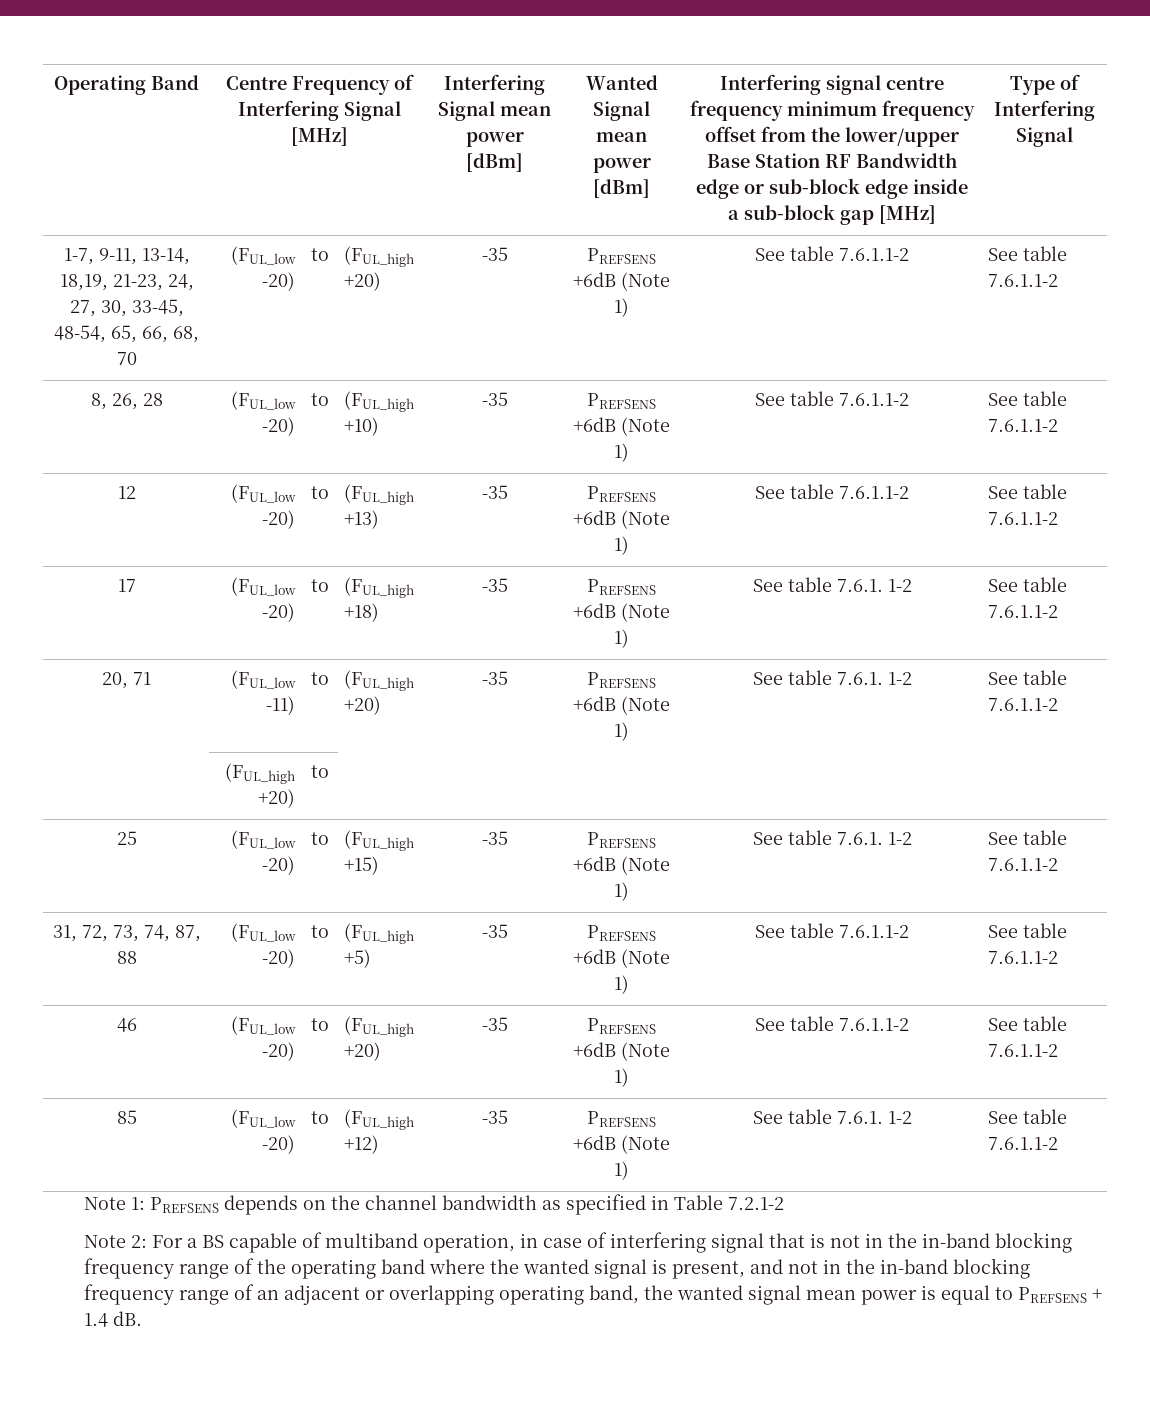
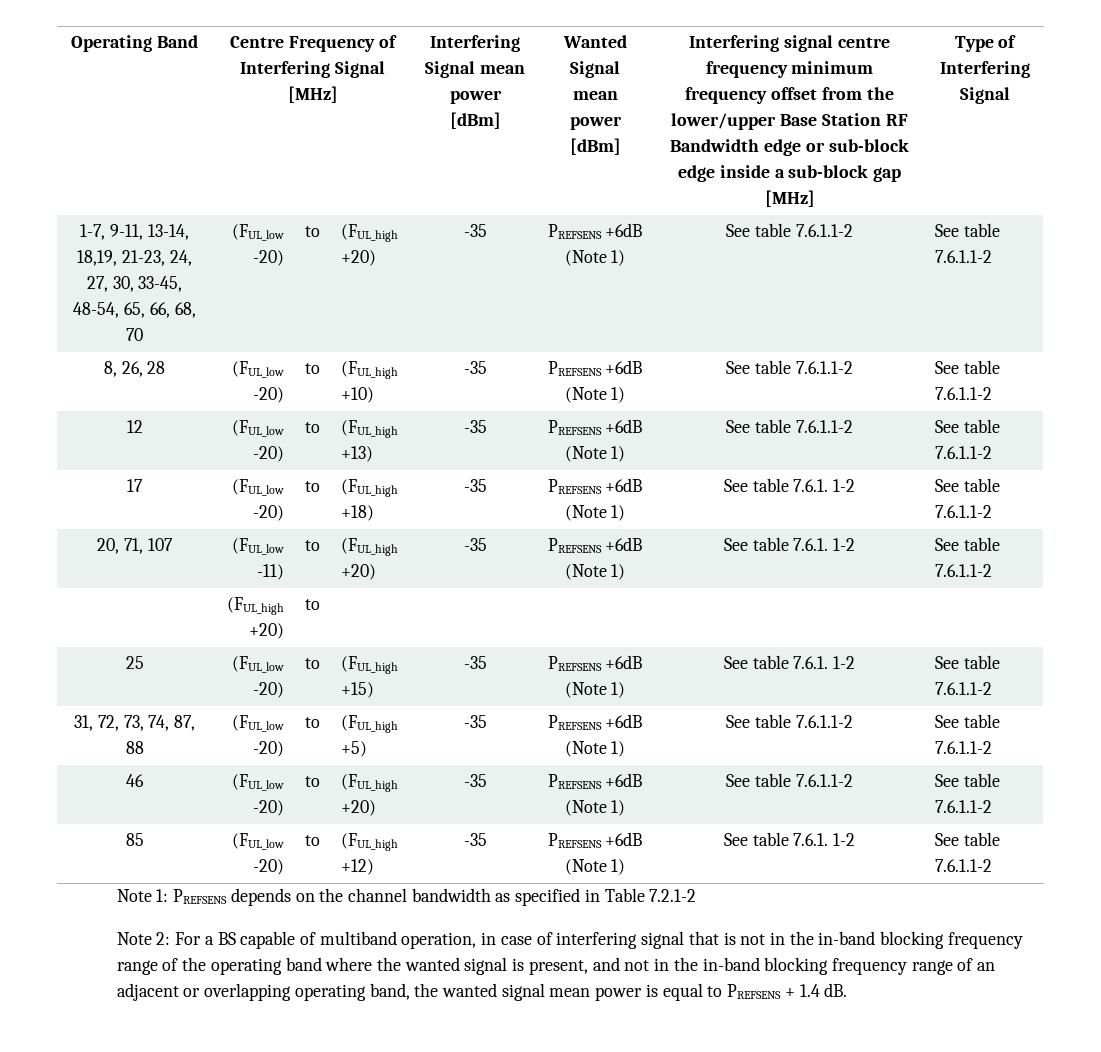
- 20, 71 | (FUL_low -11) | to | (FUL_high +20) | -35 | PREFSENS +6dB (Note 1) | See table 7.6.1. 1-2 | See table 7.6.1.1-2
+ 20, 71, 107 | (FUL_low -11) | to | (FUL_high +20) | -35 | PREFSENS +6dB (Note 1) | See table 7.6.1. 1-2 | See table 7.6.1.1-2

